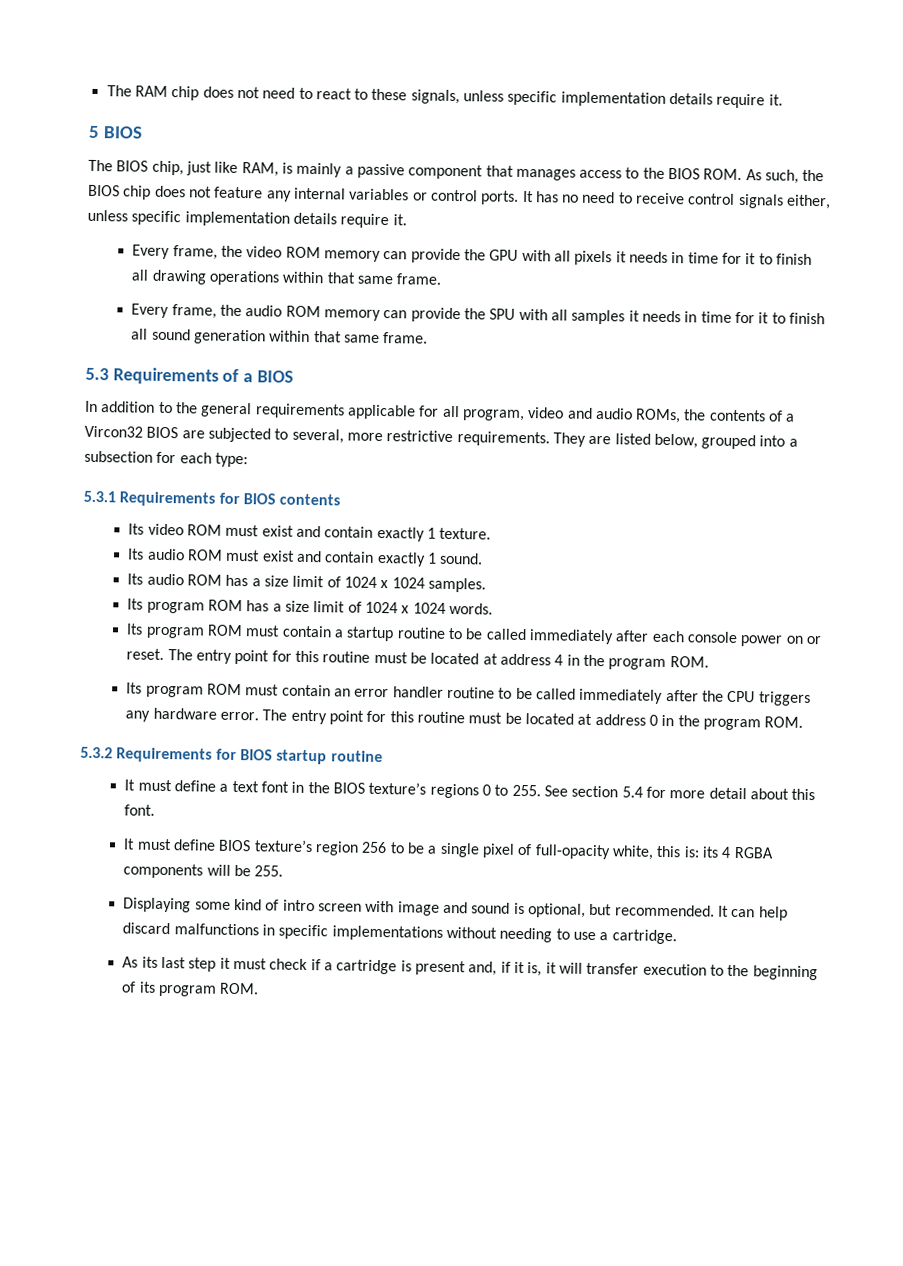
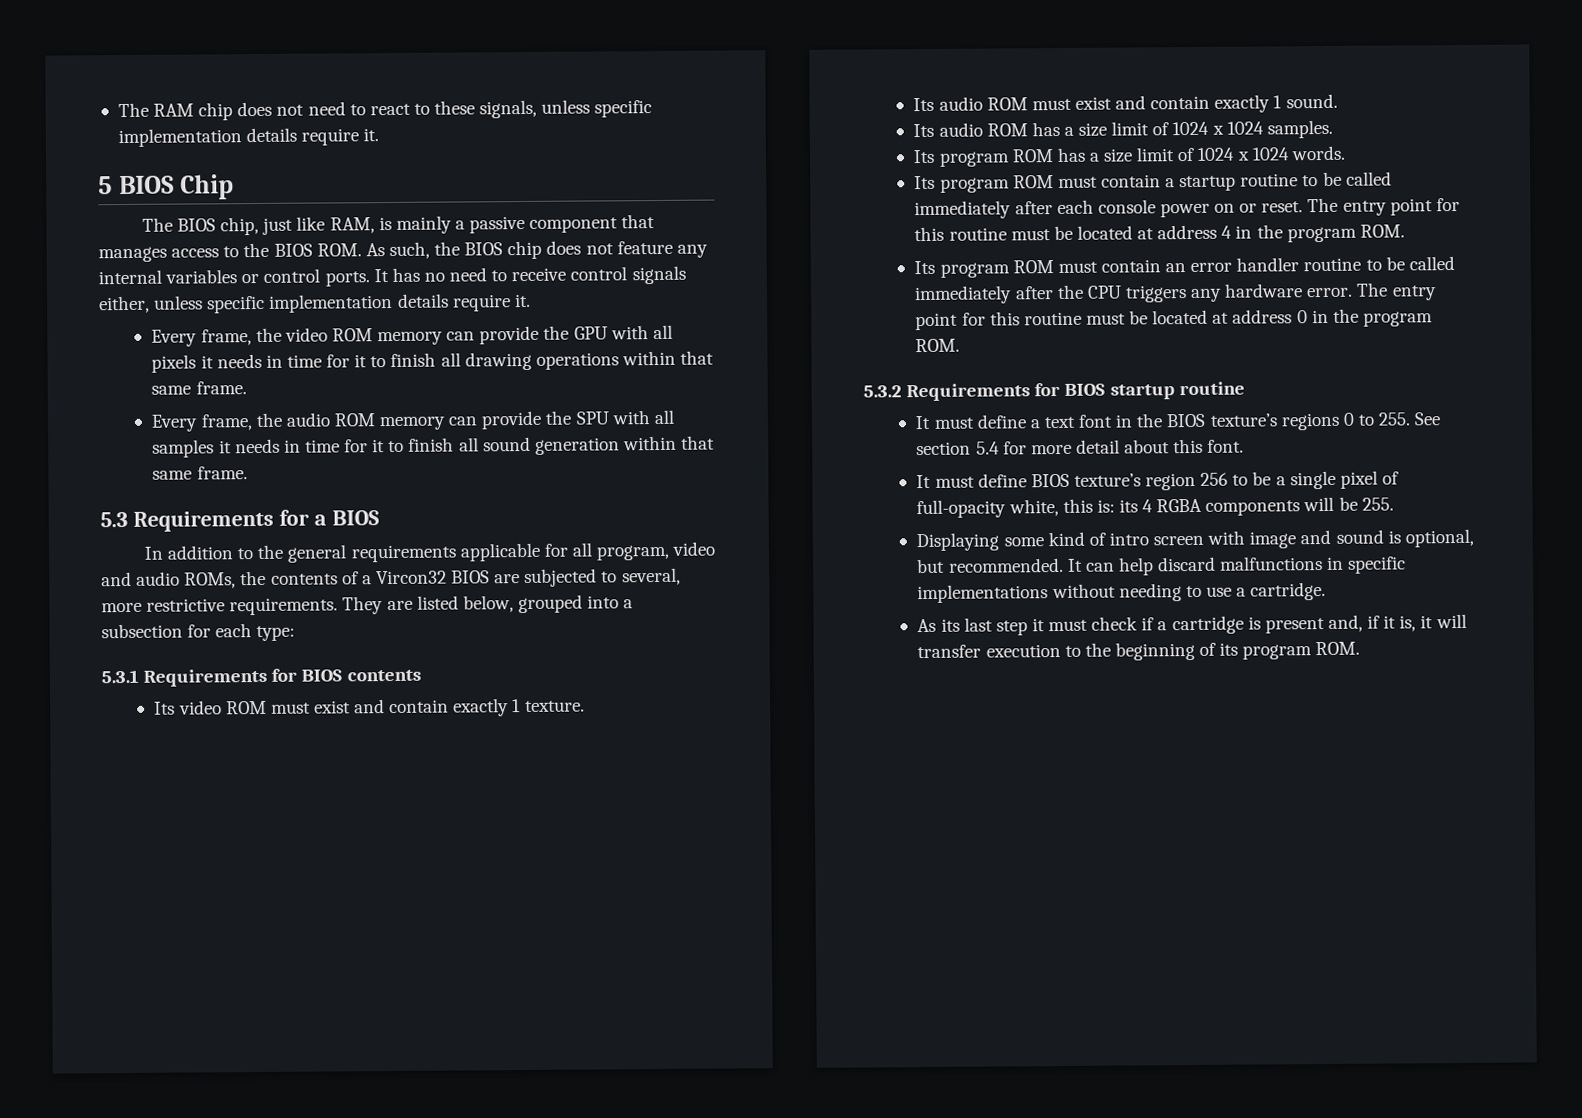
- 5 BIOS
+ 5 BIOS Chip
- 5.3 Requirements of a BIOS
+ 5.3 Requirements for a BIOS

